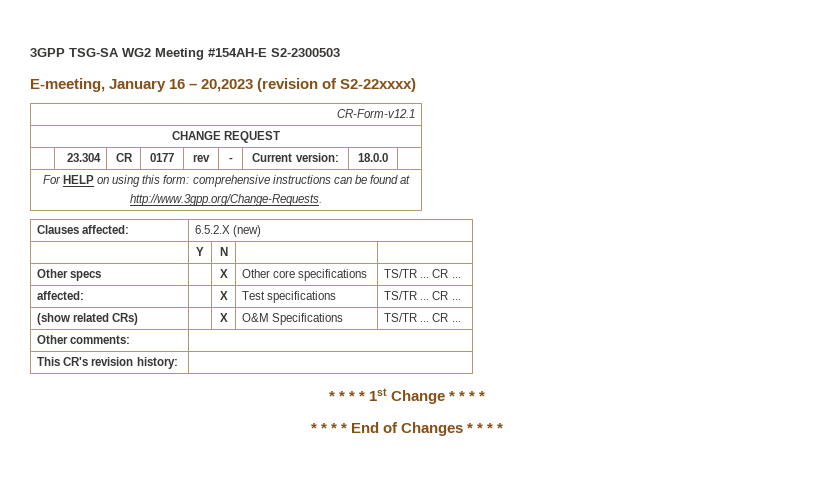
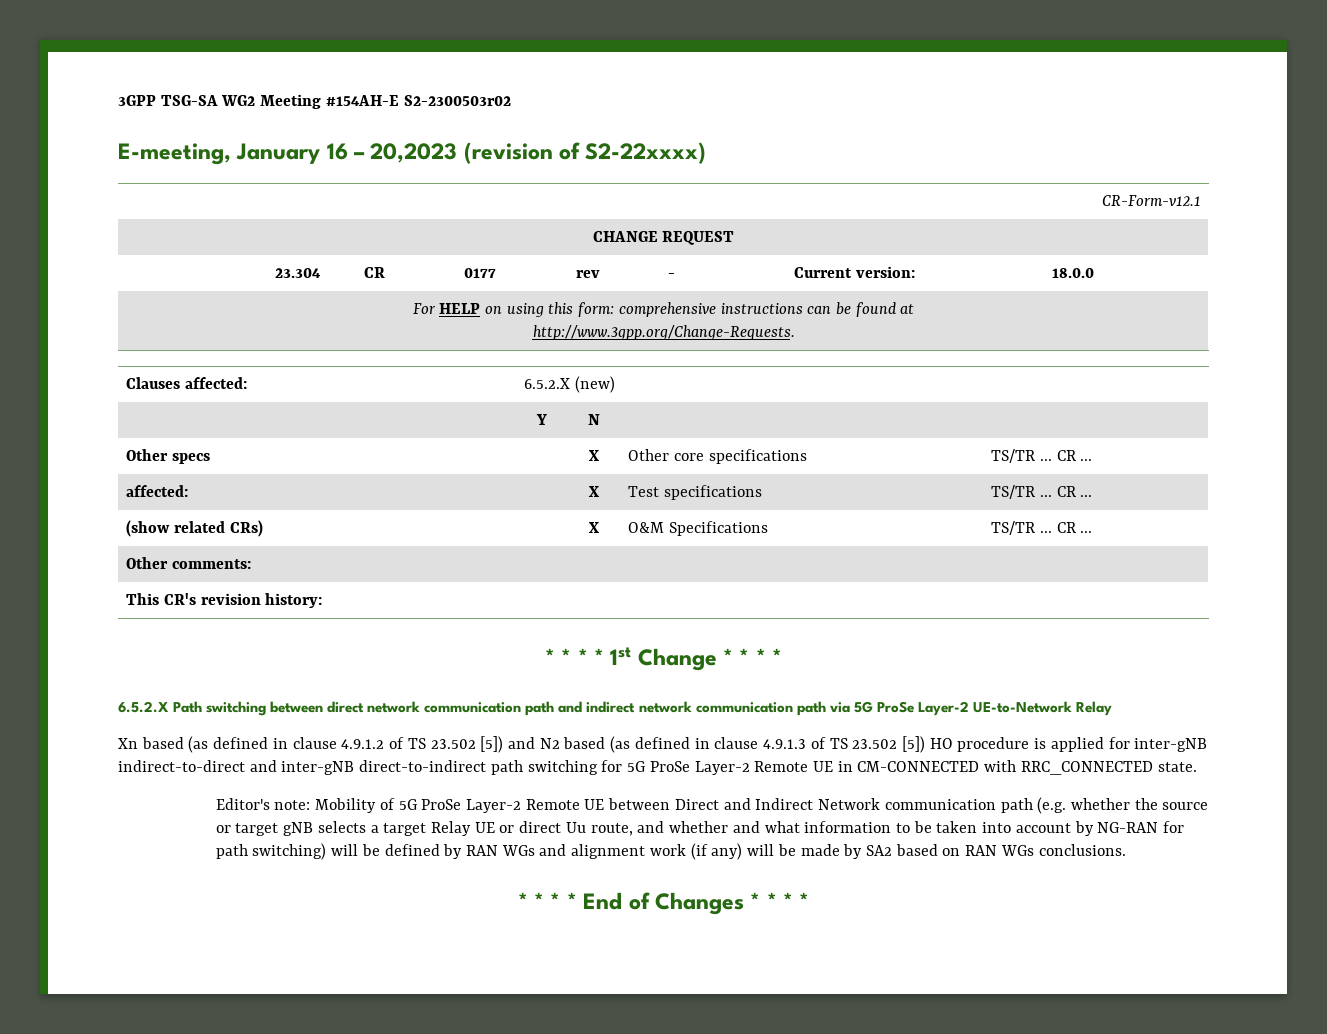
- 3GPP TSG-SA WG2 Meeting #154AH-E S2-2300503
+ 3GPP TSG-SA WG2 Meeting #154AH-E S2-2300503r02
+ 6.5.2.X Path switching between direct network communication path and indirect network communication path via 5G ProSe Layer-2 UE-to-Network Relay
+ Xn based (as defined in clause 4.9.1.2 of TS 23.502 [5]) and N2 based (as defined in clause 4.9.1.3 of TS 23.502 [5]) HO procedure is applied for inter-gNB indirect-to-direct and inter-gNB direct-to-indirect path switching for 5G ProSe Layer-2 Remote UE in CM-CONNECTED with RRC_CONNECTED state.
+ Editor's note: Mobility of 5G ProSe Layer-2 Remote UE between Direct and Indirect Network communication path (e.g. whether the source or target gNB selects a target Relay UE or direct Uu route, and whether and what information to be taken into account by NG-RAN for path switching) will be defined by RAN WGs and alignment work (if any) will be made by SA2 based on RAN WGs conclusions.

